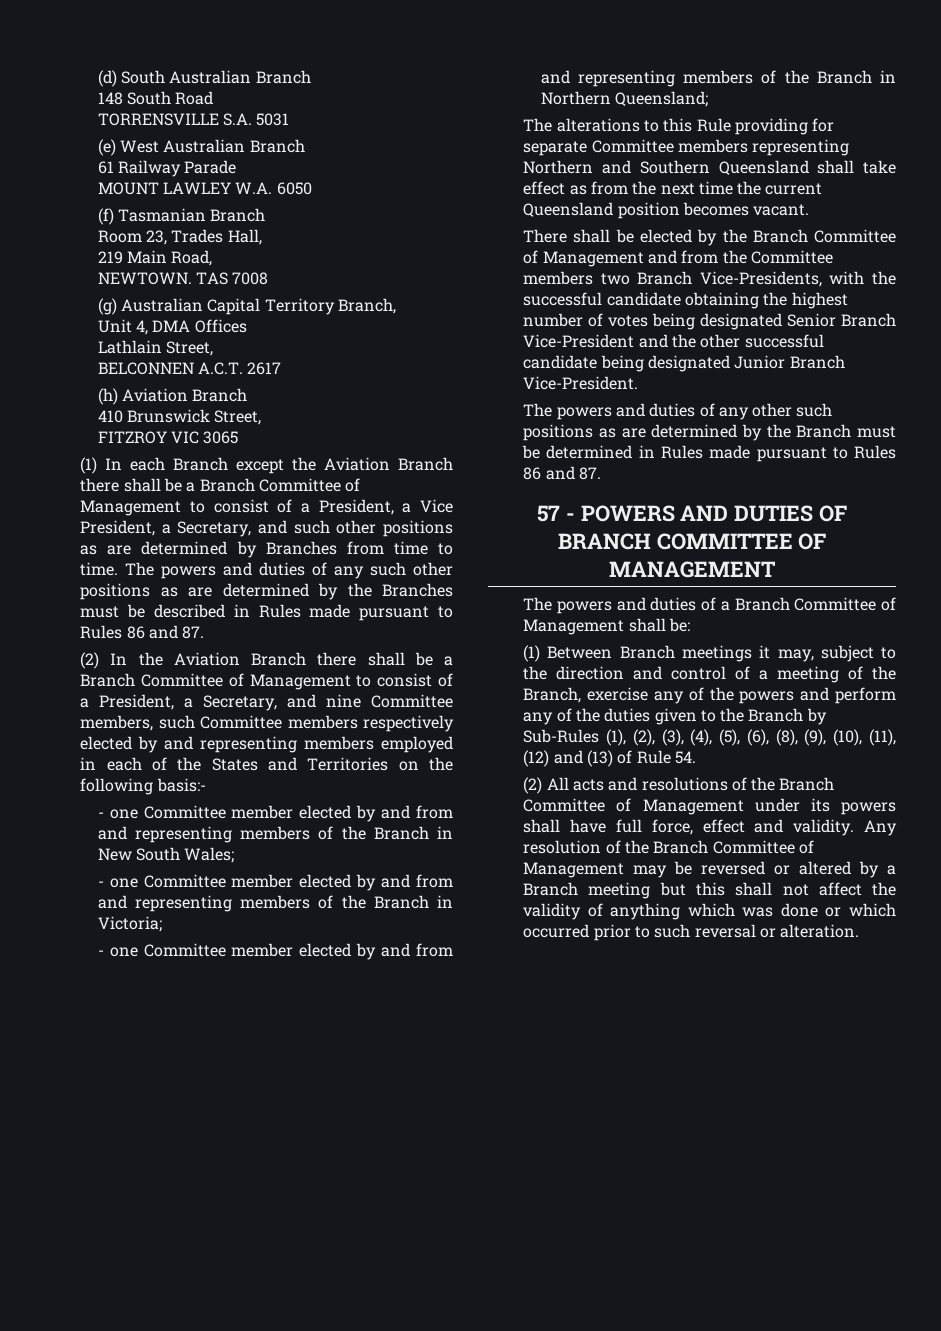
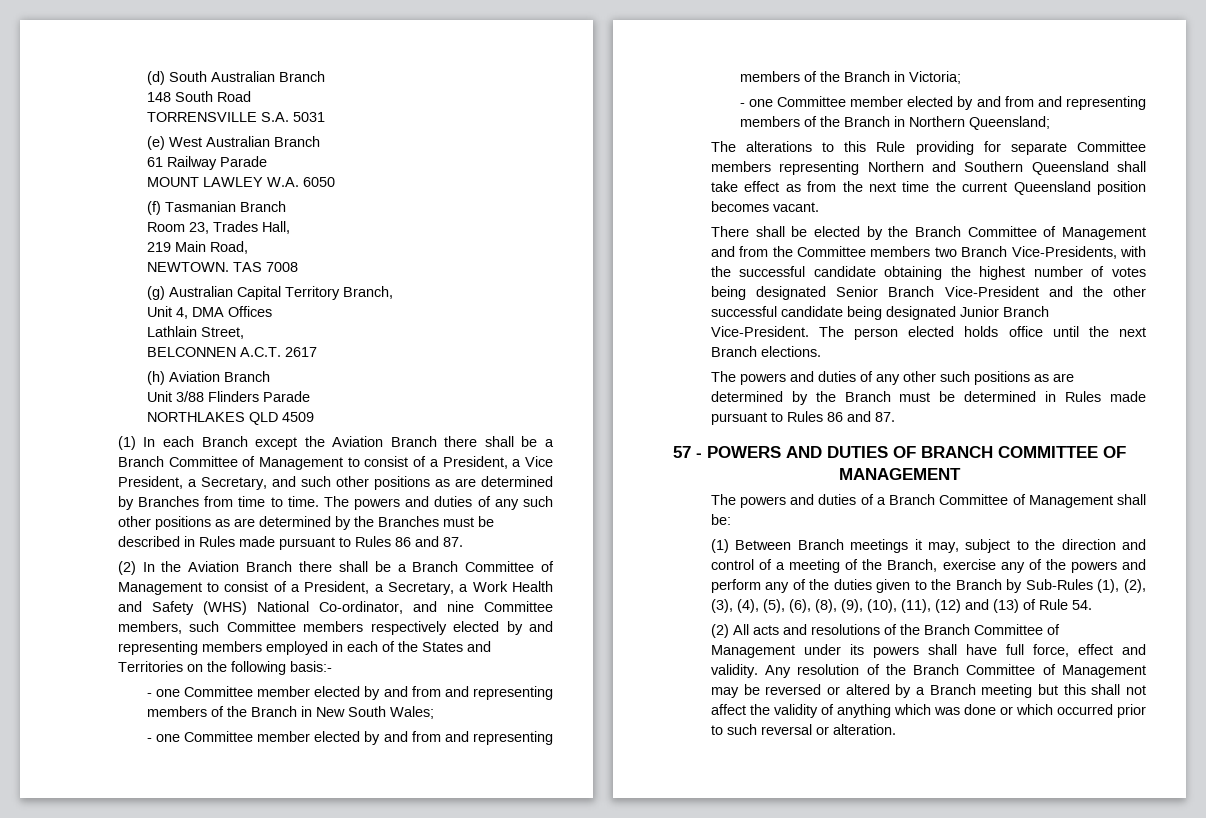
- 410 Brunswick Street,
- FITZROY VIC 3065
+ Unit 3/88 Flinders Parade
+ NORTHLAKES QLD 4509
- (2) In the Aviation Branch there shall be a Branch Committee of Management to consist of a President, a Secretary, and nine Committee members, such Committee members respectively elected by and representing members employed in each of the States and Territories on the following basis:-
+ (2) In the Aviation Branch there shall be a Branch Committee of Management to consist of a President, a Secretary, a Work Health and Safety (WHS) National Co-ordinator, and nine Committee members, such Committee members respectively elected by and representing members employed in each of the States and Territories on the following basis:-
+ The person elected holds office until the next Branch elections.

